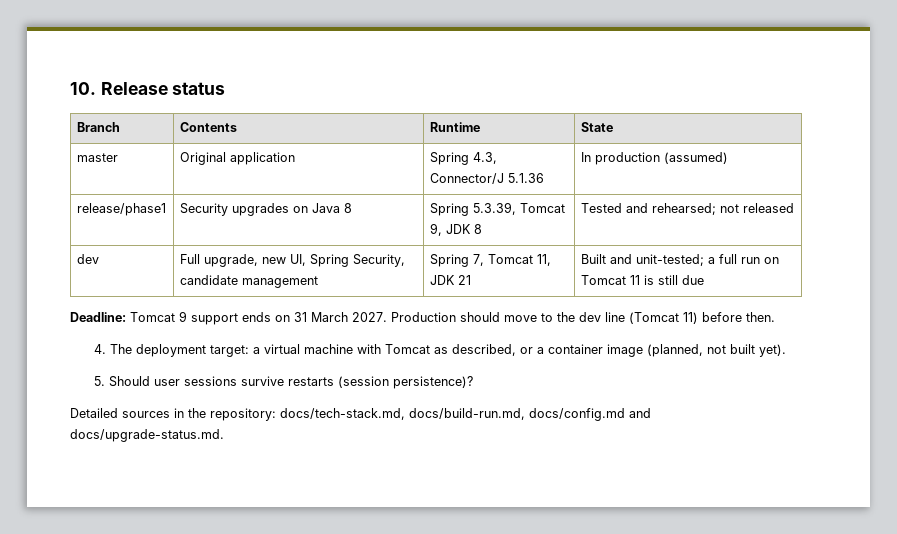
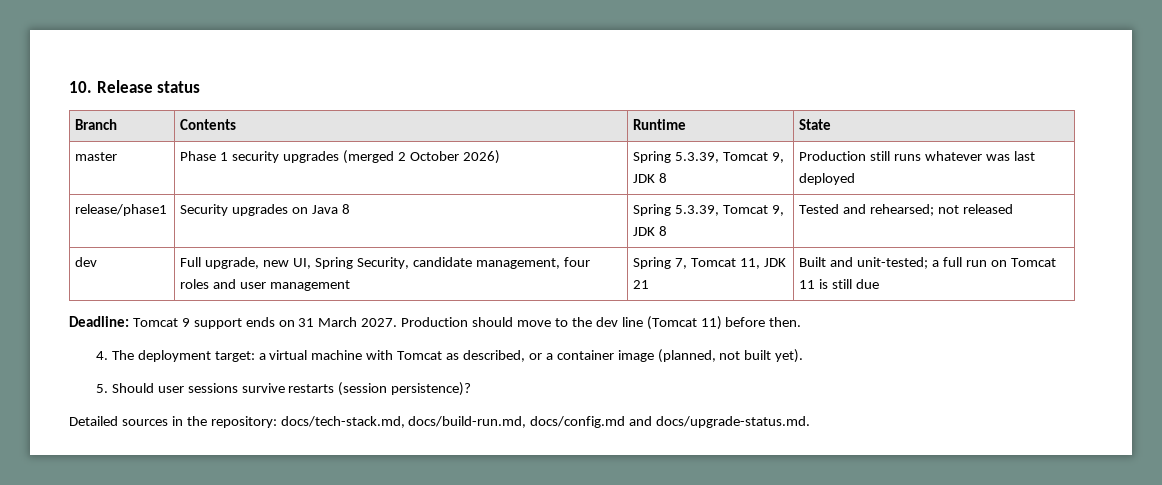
- master | Original application | Spring 4.3, Connector/J 5.1.36 | In production (assumed)
+ master | Phase 1 security upgrades (merged 2 October 2026) | Spring 5.3.39, Tomcat 9, JDK 8 | Production still runs whatever was last deployed
- dev | Full upgrade, new UI, Spring Security, candidate management | Spring 7, Tomcat 11, JDK 21 | Built and unit-tested; a full run on Tomcat 11 is still due
+ dev | Full upgrade, new UI, Spring Security, candidate management, four roles and user management | Spring 7, Tomcat 11, JDK 21 | Built and unit-tested; a full run on Tomcat 11 is still due

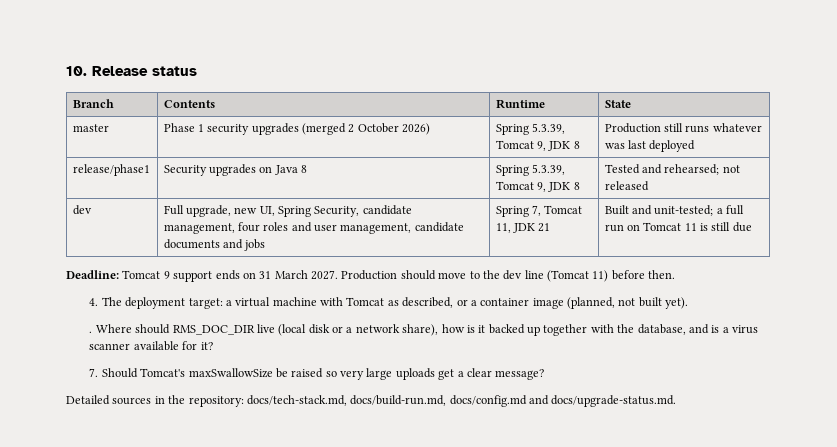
- dev | Full upgrade, new UI, Spring Security, candidate management, four roles and user management | Spring 7, Tomcat 11, JDK 21 | Built and unit-tested; a full run on Tomcat 11 is still due
+ dev | Full upgrade, new UI, Spring Security, candidate management, four roles and user management, candidate documents and jobs | Spring 7, Tomcat 11, JDK 21 | Built and unit-tested; a full run on Tomcat 11 is still due
- 5. Should user sessions survive restarts (session persistence)?
+ . Where should RMS_DOC_DIR live (local disk or a network share), how is it backed up together with the database, and is a virus scanner available for it?
+ 7. Should Tomcat's maxSwallowSize be raised so very large uploads get a clear message?

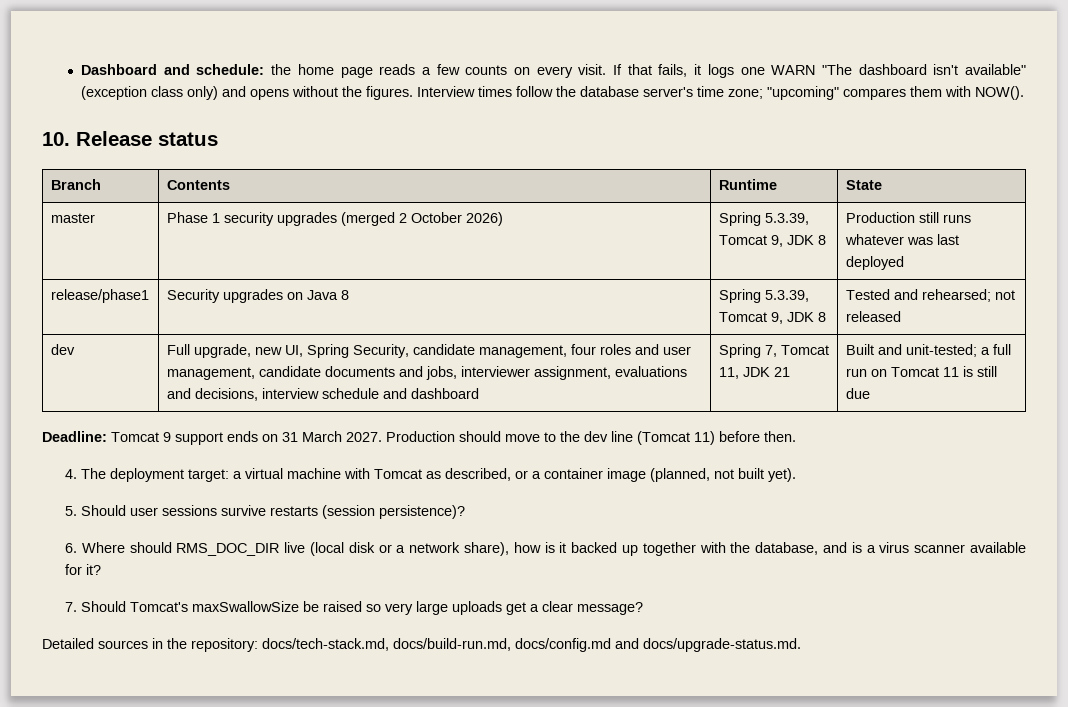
+ Dashboard and schedule: the home page reads a few counts on every visit. If that fails, it logs one WARN "The dashboard isn't available" (exception class only) and opens without the figures. Interview times follow the database server's time zone; "upcoming" compares them with NOW().
- Full upgrade, new UI, Spring Security, candidate management, four roles and user management, candidate documents and jobs
+ Full upgrade, new UI, Spring Security, candidate management, four roles and user management, candidate documents and jobs, interviewer assignment, evaluations and decisions, interview schedule and dashboard
- . Where should RMS_DOC_DIR live (local disk or a network share), how is it backed up together with the database, and is a virus scanner available for it?
+ 5. Should user sessions survive restarts (session persistence)?
+ 6. Where should RMS_DOC_DIR live (local disk or a network share), how is it backed up together with the database, and is a virus scanner available for it?

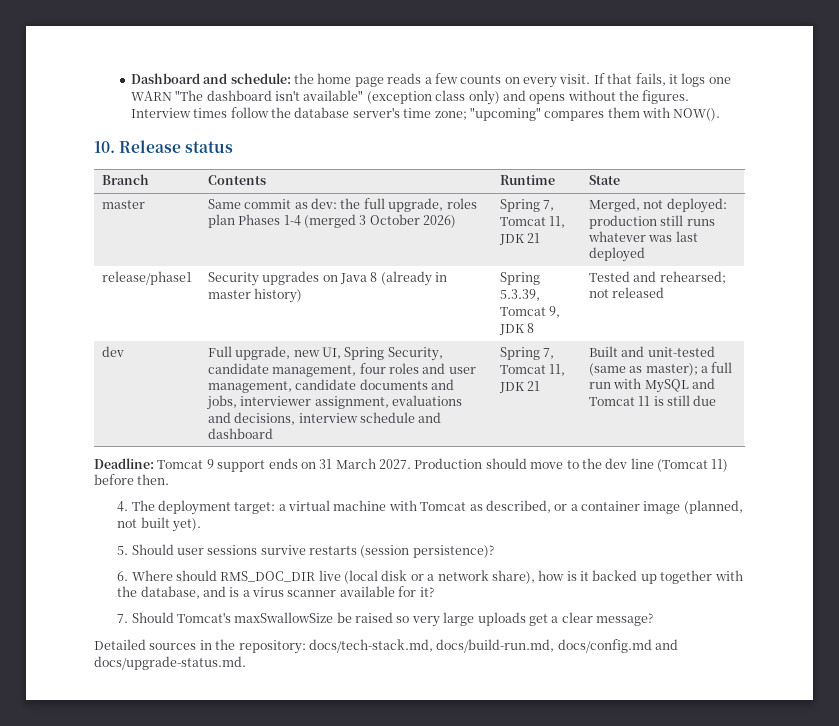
- master | Phase 1 security upgrades (merged 2 October 2026) | Spring 5.3.39, Tomcat 9, JDK 8 | Production still runs whatever was last deployed
+ master | Same commit as dev: the full upgrade, roles plan Phases 1-4 (merged 3 October 2026) | Spring 7, Tomcat 11, JDK 21 | Merged, not deployed: production still runs whatever was last deployed
- release/phase1 | Security upgrades on Java 8 | Spring 5.3.39, Tomcat 9, JDK 8 | Tested and rehearsed; not released
+ release/phase1 | Security upgrades on Java 8 (already in master history) | Spring 5.3.39, Tomcat 9, JDK 8 | Tested and rehearsed; not released
- Built and unit-tested; a full run on Tomcat 11 is still due
+ Built and unit-tested (same as master); a full run with MySQL and Tomcat 11 is still due

